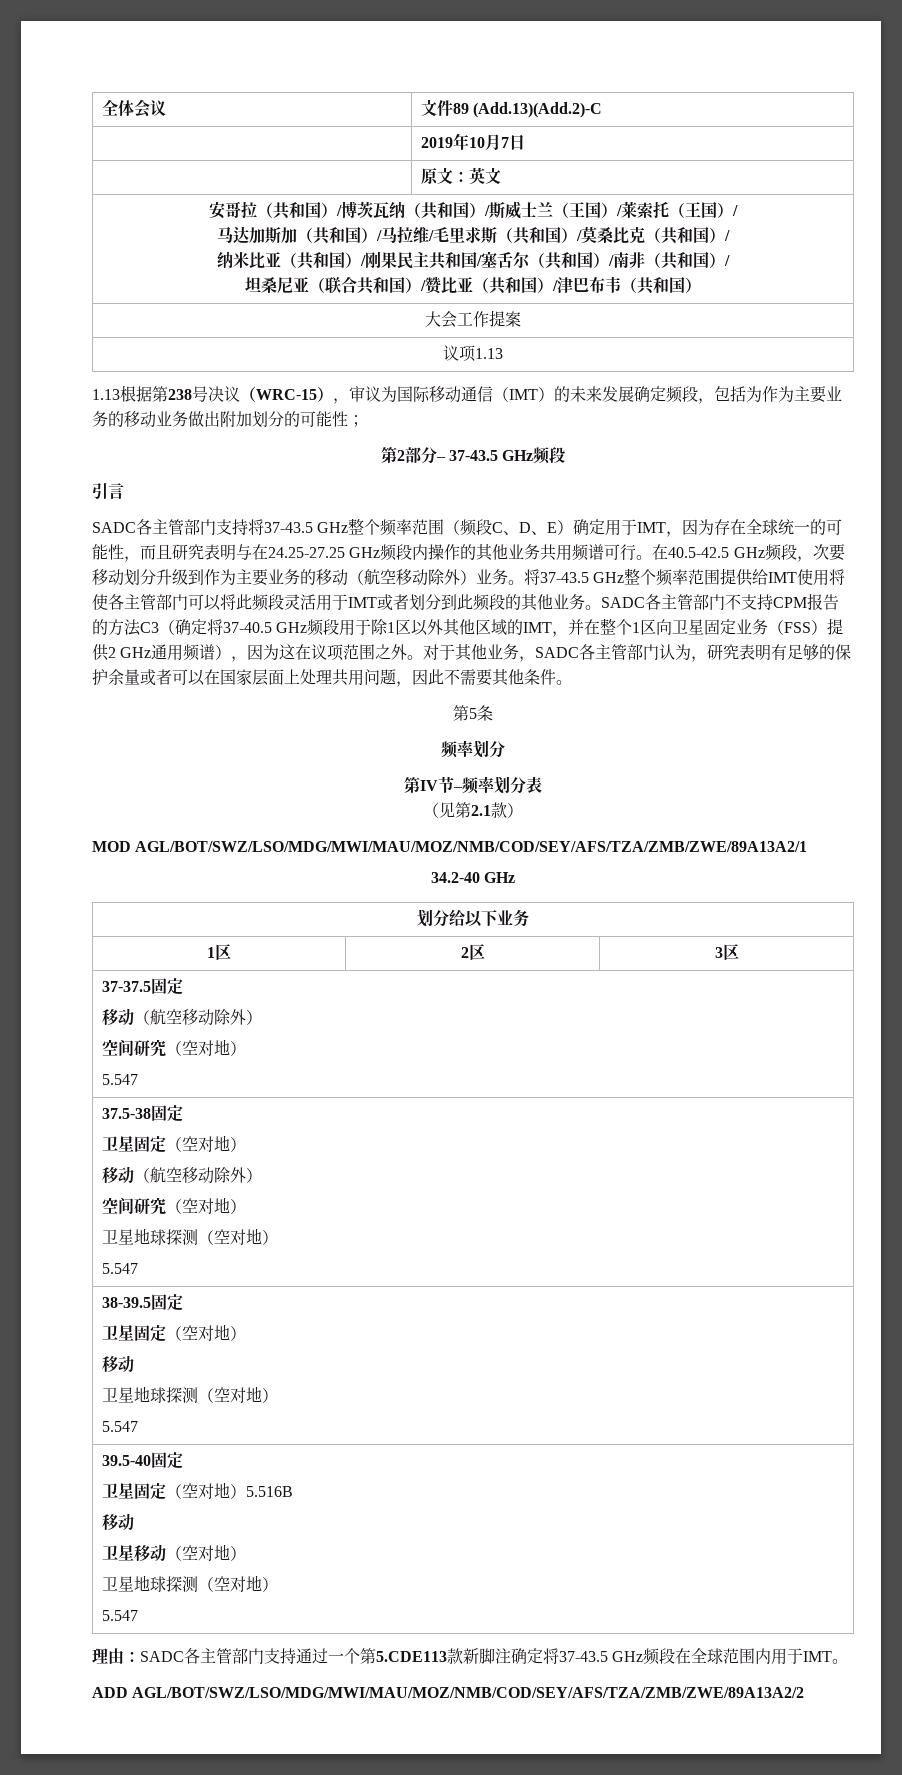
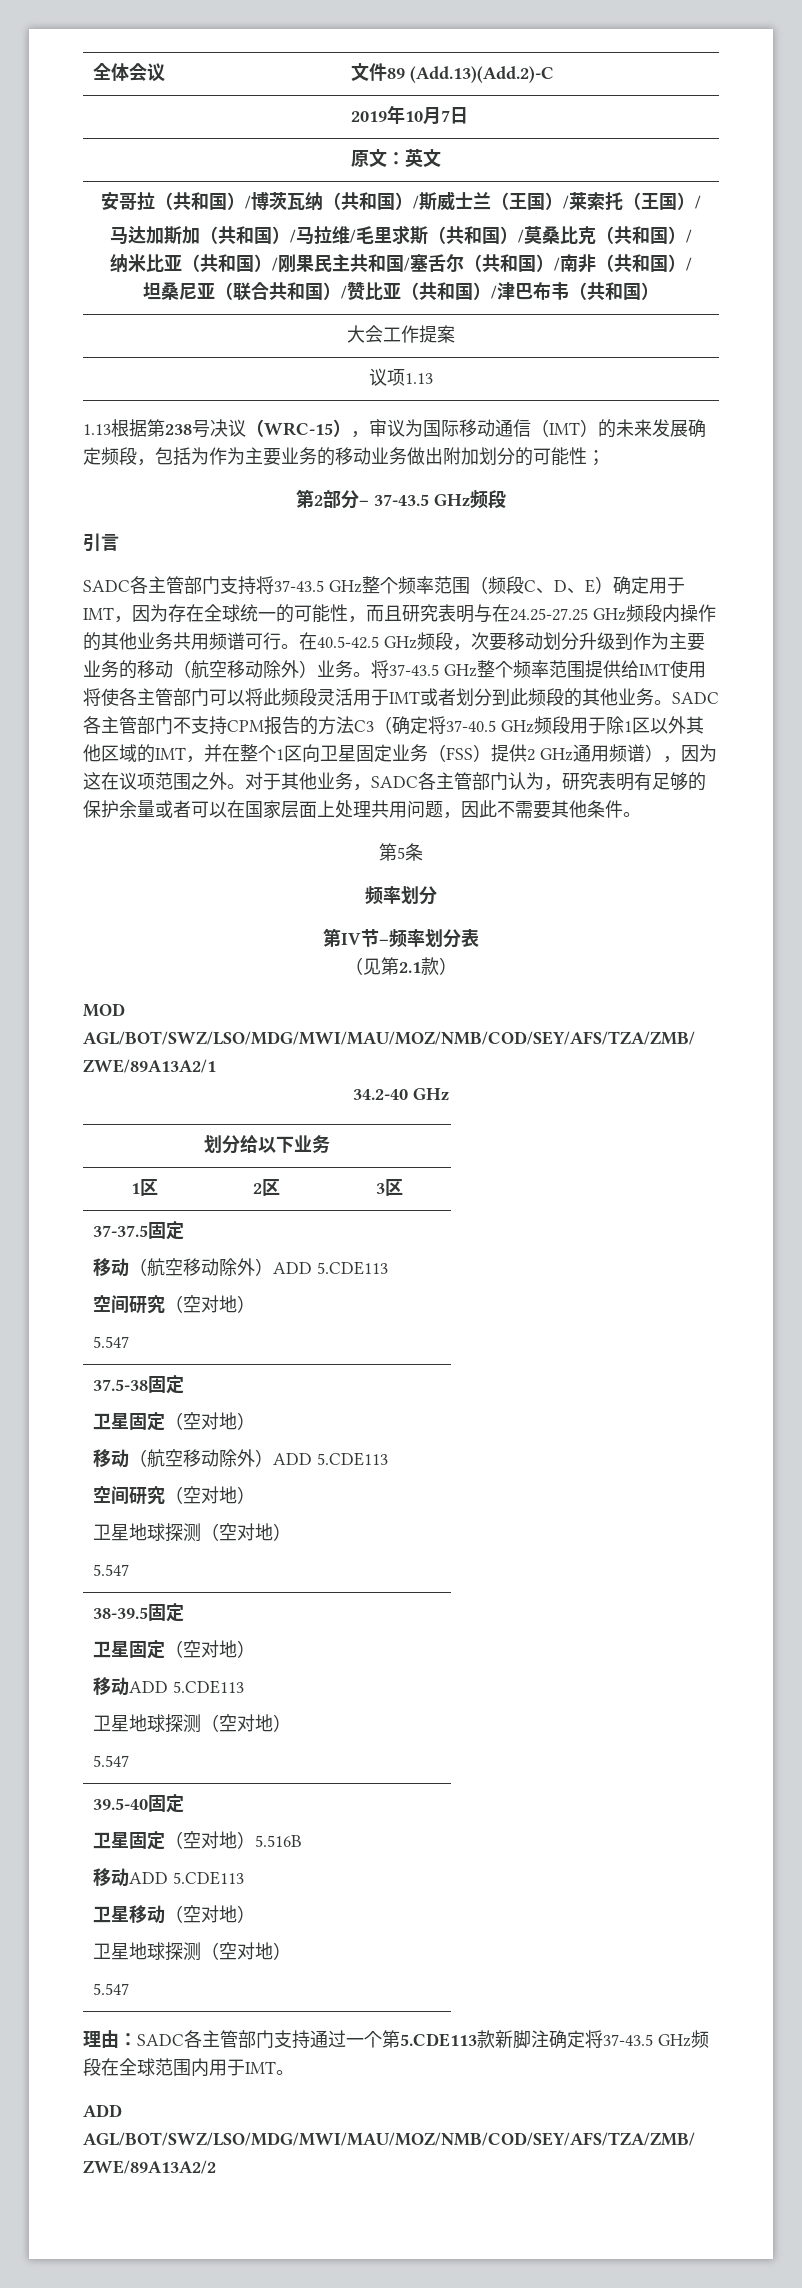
  37-37.5固定
- 移动（航空移动除外）
+ 移动（航空移动除外）ADD 5.CDE113
  37.5-38固定
  卫星固定（空对地）
- 移动（航空移动除外）
+ 移动（航空移动除外）ADD 5.CDE113
  38-39.5固定
  卫星固定（空对地）
- 移动
+ 移动ADD 5.CDE113
  39.5-40固定
  卫星固定（空对地）5.516B
- 移动
+ 移动ADD 5.CDE113

